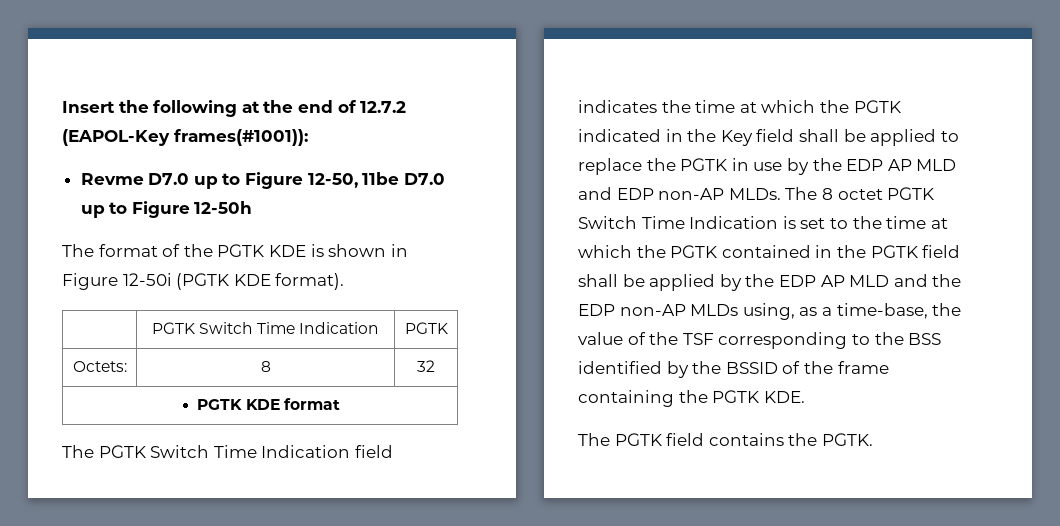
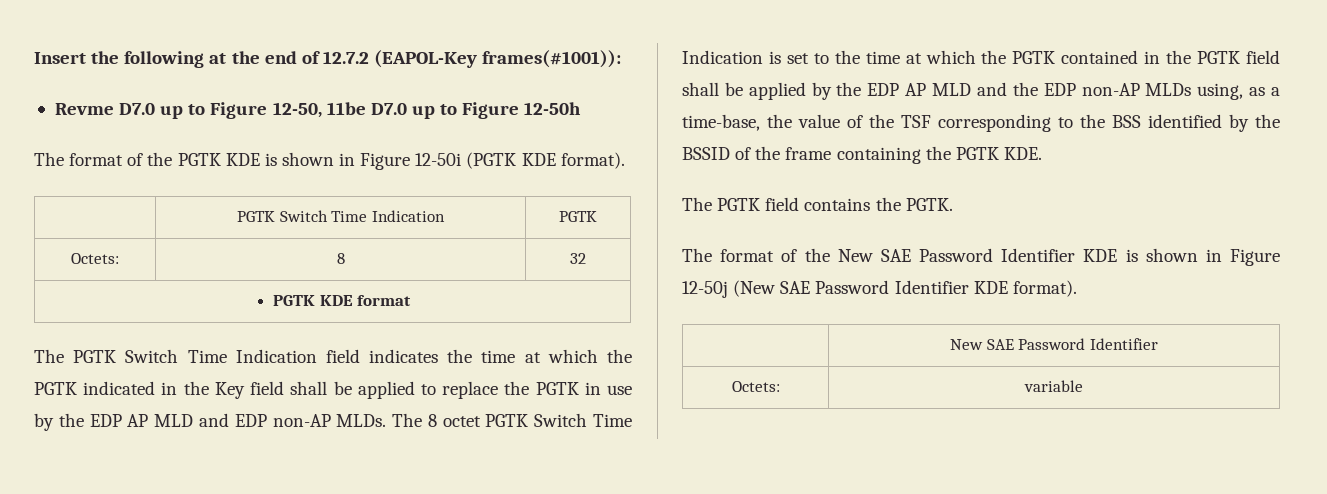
+ The format of the New SAE Password Identifier KDE is shown in Figure 12-50j (New SAE Password Identifier KDE format).
+ | New SAE Password Identifier
+ Octets: | variable

